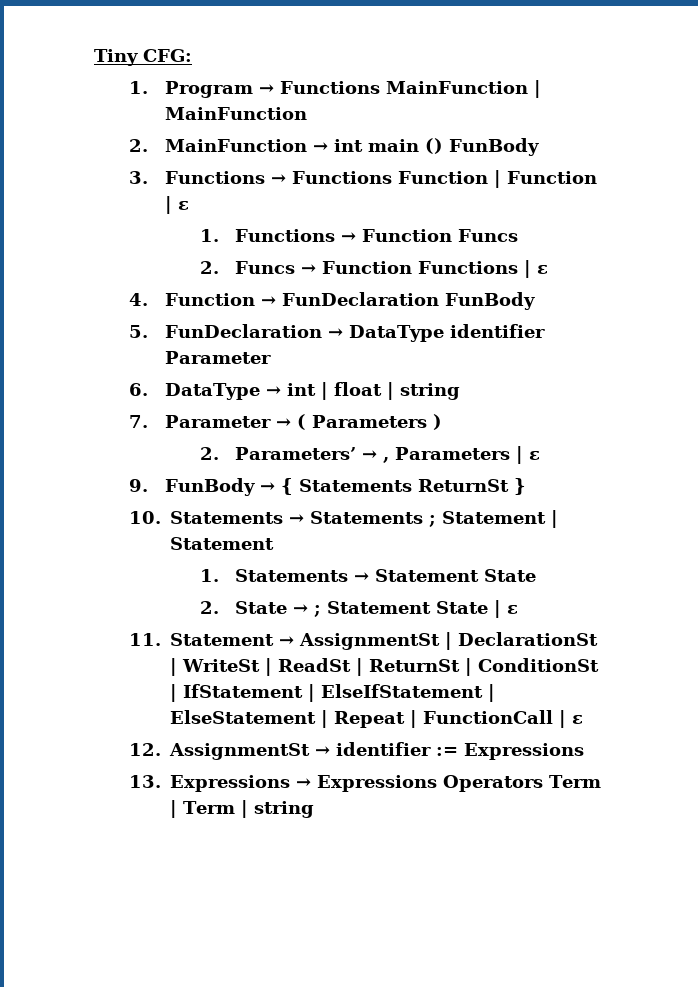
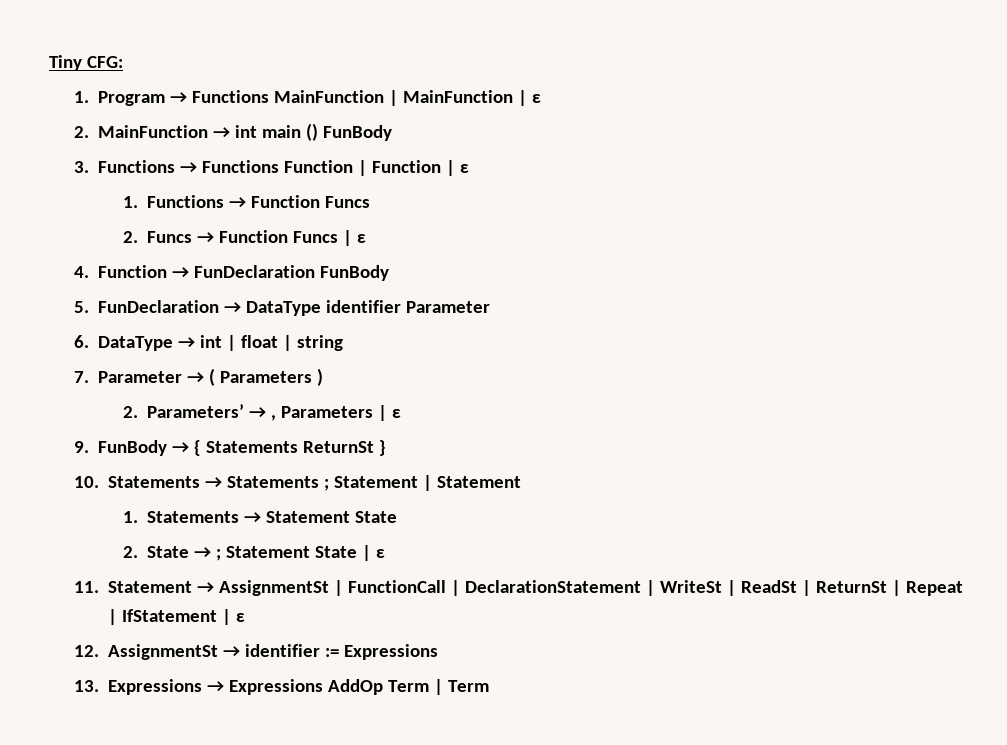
- 1. Program → Functions MainFunction | MainFunction
+ 1. Program → Functions MainFunction | MainFunction | ε
- 2. Funcs → Function Functions | ε
+ 2. Funcs → Function Funcs | ε
- 11. Statement → AssignmentSt | DeclarationSt | WriteSt | ReadSt | ReturnSt | ConditionSt | IfStatement | ElseIfStatement | ElseStatement | Repeat | FunctionCall | ε
+ 11. Statement → AssignmentSt | FunctionCall | DeclarationStatement | WriteSt | ReadSt | ReturnSt | Repeat | IfStatement | ε
- 13. Expressions → Expressions Operators Term | Term | string
+ 13. Expressions → Expressions AddOp Term | Term

